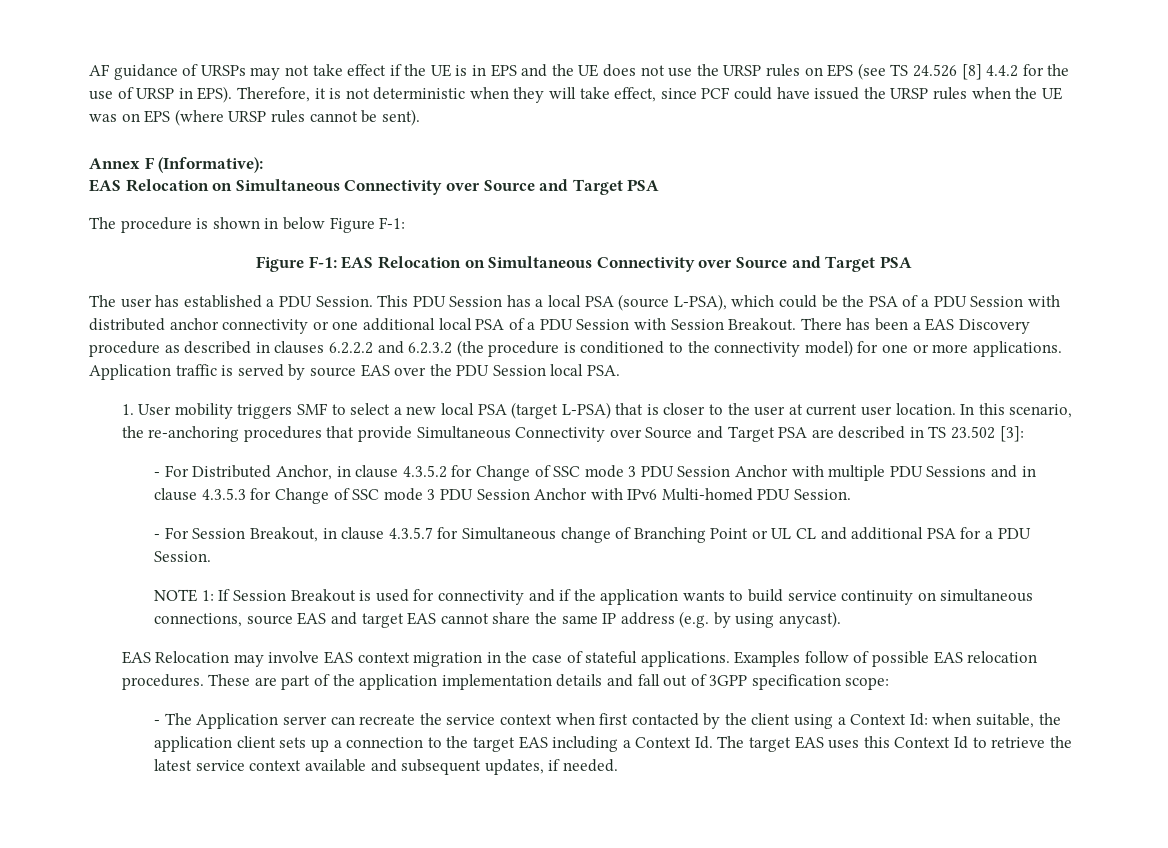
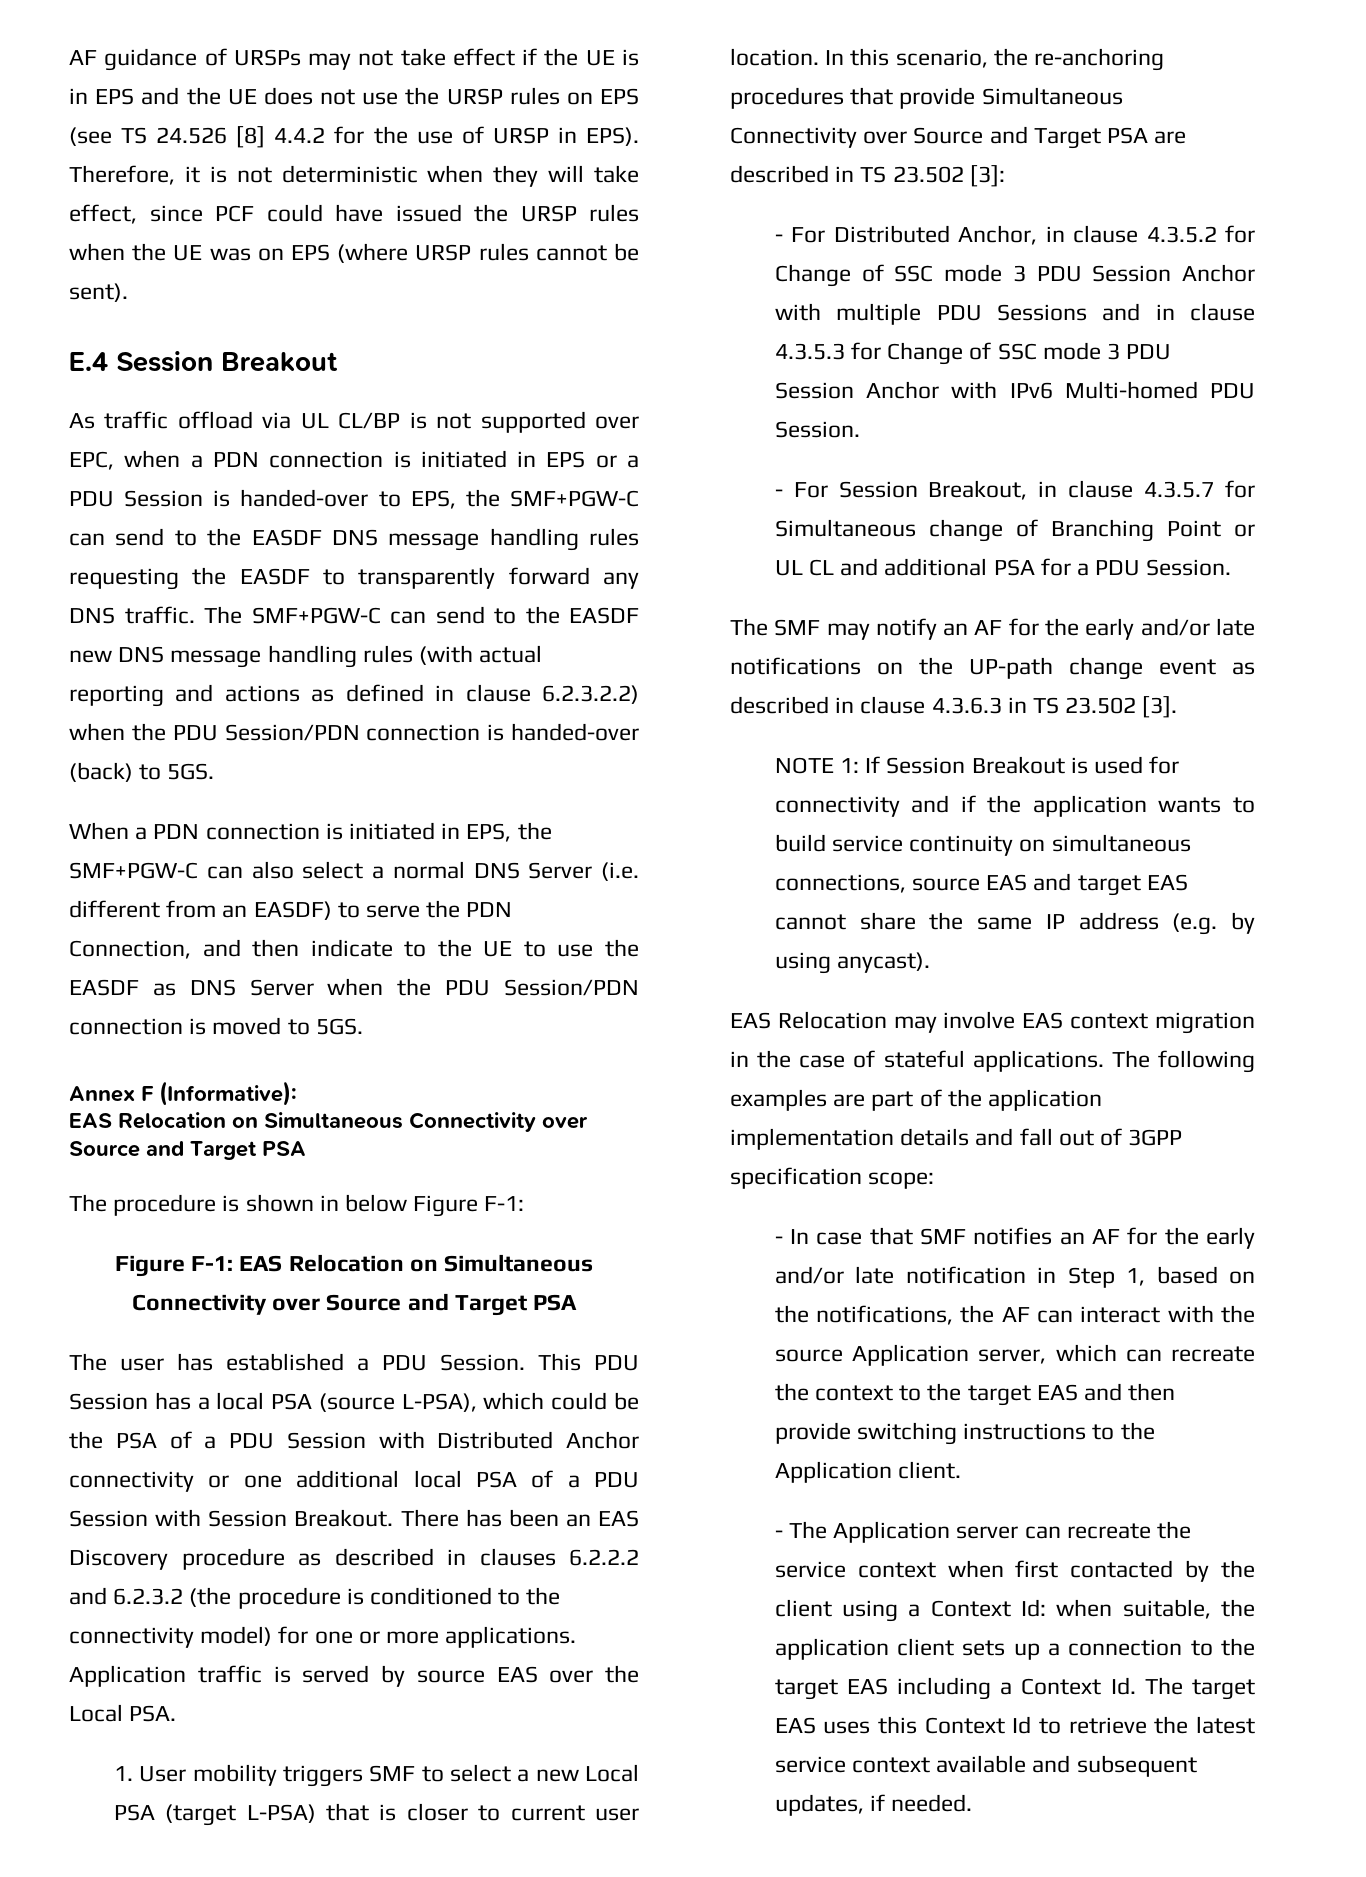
+ E.4 Session Breakout
+ As traffic offload via UL CL/BP is not supported over EPC, when a PDN connection is initiated in EPS or a PDU Session is handed-over to EPS, the SMF+PGW-C can send to the EASDF DNS message handling rules requesting the EASDF to transparently forward any DNS traffic. The SMF+PGW-C can send to the EASDF new DNS message handling rules (with actual reporting and actions as defined in clause 6.2.3.2.2) when the PDU Session/PDN connection is handed-over (back) to 5GS.
+ When a PDN connection is initiated in EPS, the SMF+PGW-C can also select a normal DNS Server (i.e. different from an EASDF) to serve the PDN Connection, and then indicate to the UE to use the EASDF as DNS Server when the PDU Session/PDN connection is moved to 5GS.
- This PDU Session has a local PSA (source L-PSA), which could be the PSA of a PDU Session with distributed anchor connectivity or one additional local PSA of a PDU Session with Session Breakout.
+ This PDU Session has a local PSA (source L-PSA), which could be the PSA of a PDU Session with Distributed Anchor connectivity or one additional local PSA of a PDU Session with Session Breakout.
- There has been a EAS Discovery procedure as described in clauses 6.2.2.2 and 6.2.3.2 (the procedure is conditioned to the connectivity model) for one or more applications.
+ There has been an EAS Discovery procedure as described in clauses 6.2.2.2 and 6.2.3.2 (the procedure is conditioned to the connectivity model) for one or more applications.
- Application traffic is served by source EAS over the PDU Session local PSA.
+ Application traffic is served by source EAS over the Local PSA.
- 1. User mobility triggers SMF to select a new local PSA (target L-PSA) that is closer to the user at current user location.
+ 1. User mobility triggers SMF to select a new Local PSA (target L-PSA) that is closer to current user location.
+ The SMF may notify an AF for the early and/or late notifications on the UP-path change event as described in clause 4.3.6.3 in TS 23.502 [3].
- Examples follow of possible EAS relocation procedures. These are part of the application implementation details and fall out of 3GPP specification scope:
+ The following examples are part of the application implementation details and fall out of 3GPP specification scope:
+ - In case that SMF notifies an AF for the early and/or late notification in Step 1, based on the notifications, the AF can interact with the source Application server, which can recreate the context to the target EAS and then provide switching instructions to the Application client.

